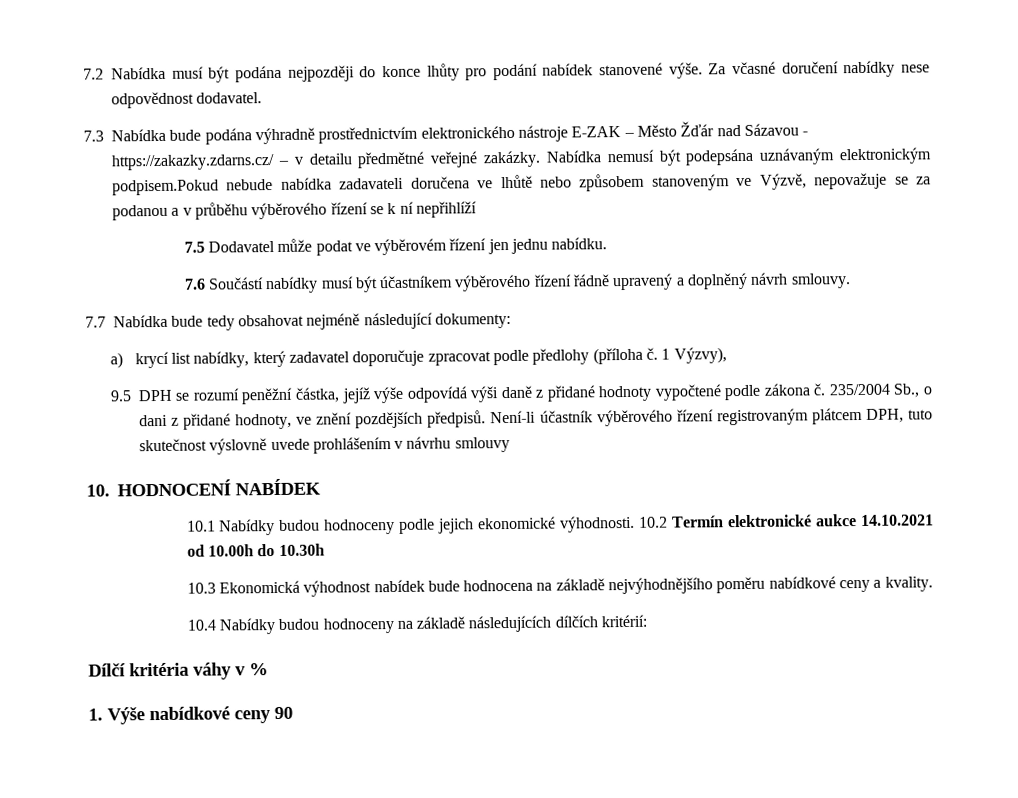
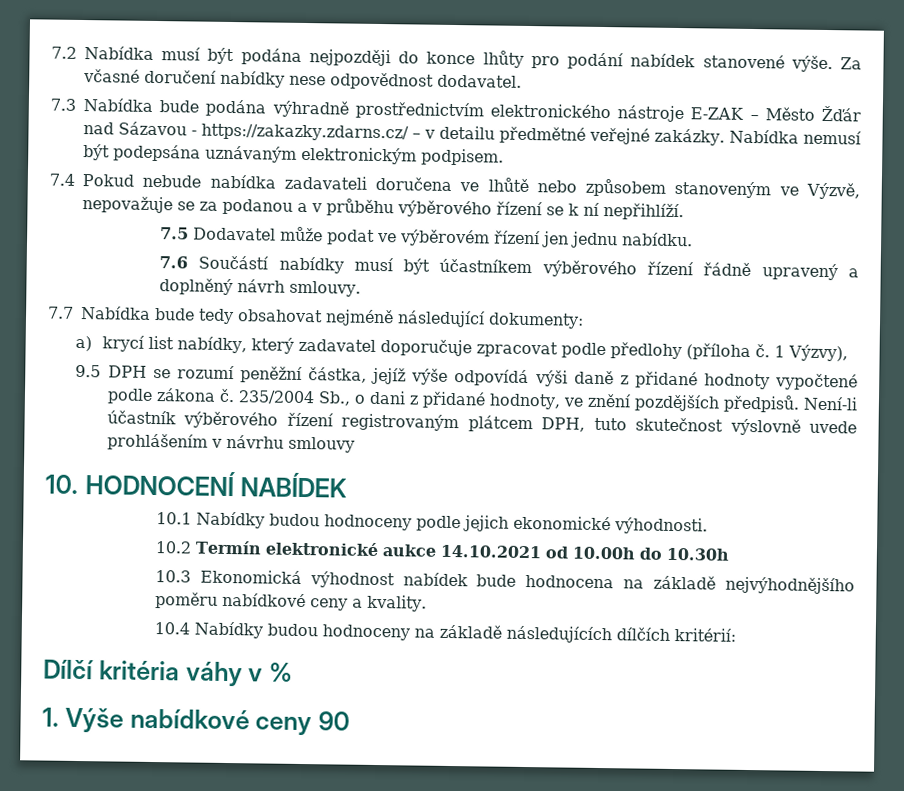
- Nabídka nemusí být podepsána uznávaným elektronickým podpisem.Pokud nebude nabídka zadavateli doručena ve lhůtě nebo způsobem stanoveným ve Výzvě, nepovažuje se za podanou a v průběhu výběrového řízení se k ní nepřihlíží
+ Nabídka nemusí být podepsána uznávaným elektronickým podpisem.
+ 7.4 Pokud nebude nabídka zadavateli doručena ve lhůtě nebo způsobem stanoveným ve Výzvě, nepovažuje se za podanou a v průběhu výběrového řízení se k ní nepřihlíží.
- 10.1 Nabídky budou hodnoceny podle jejich ekonomické výhodnosti. 10.2 Termín elektronické aukce 14.10.2021 od 10.00h do 10.30h
+ 10.1 Nabídky budou hodnoceny podle jejich ekonomické výhodnosti.
+ 10.2 Termín elektronické aukce 14.10.2021 od 10.00h do 10.30h

